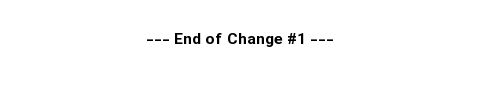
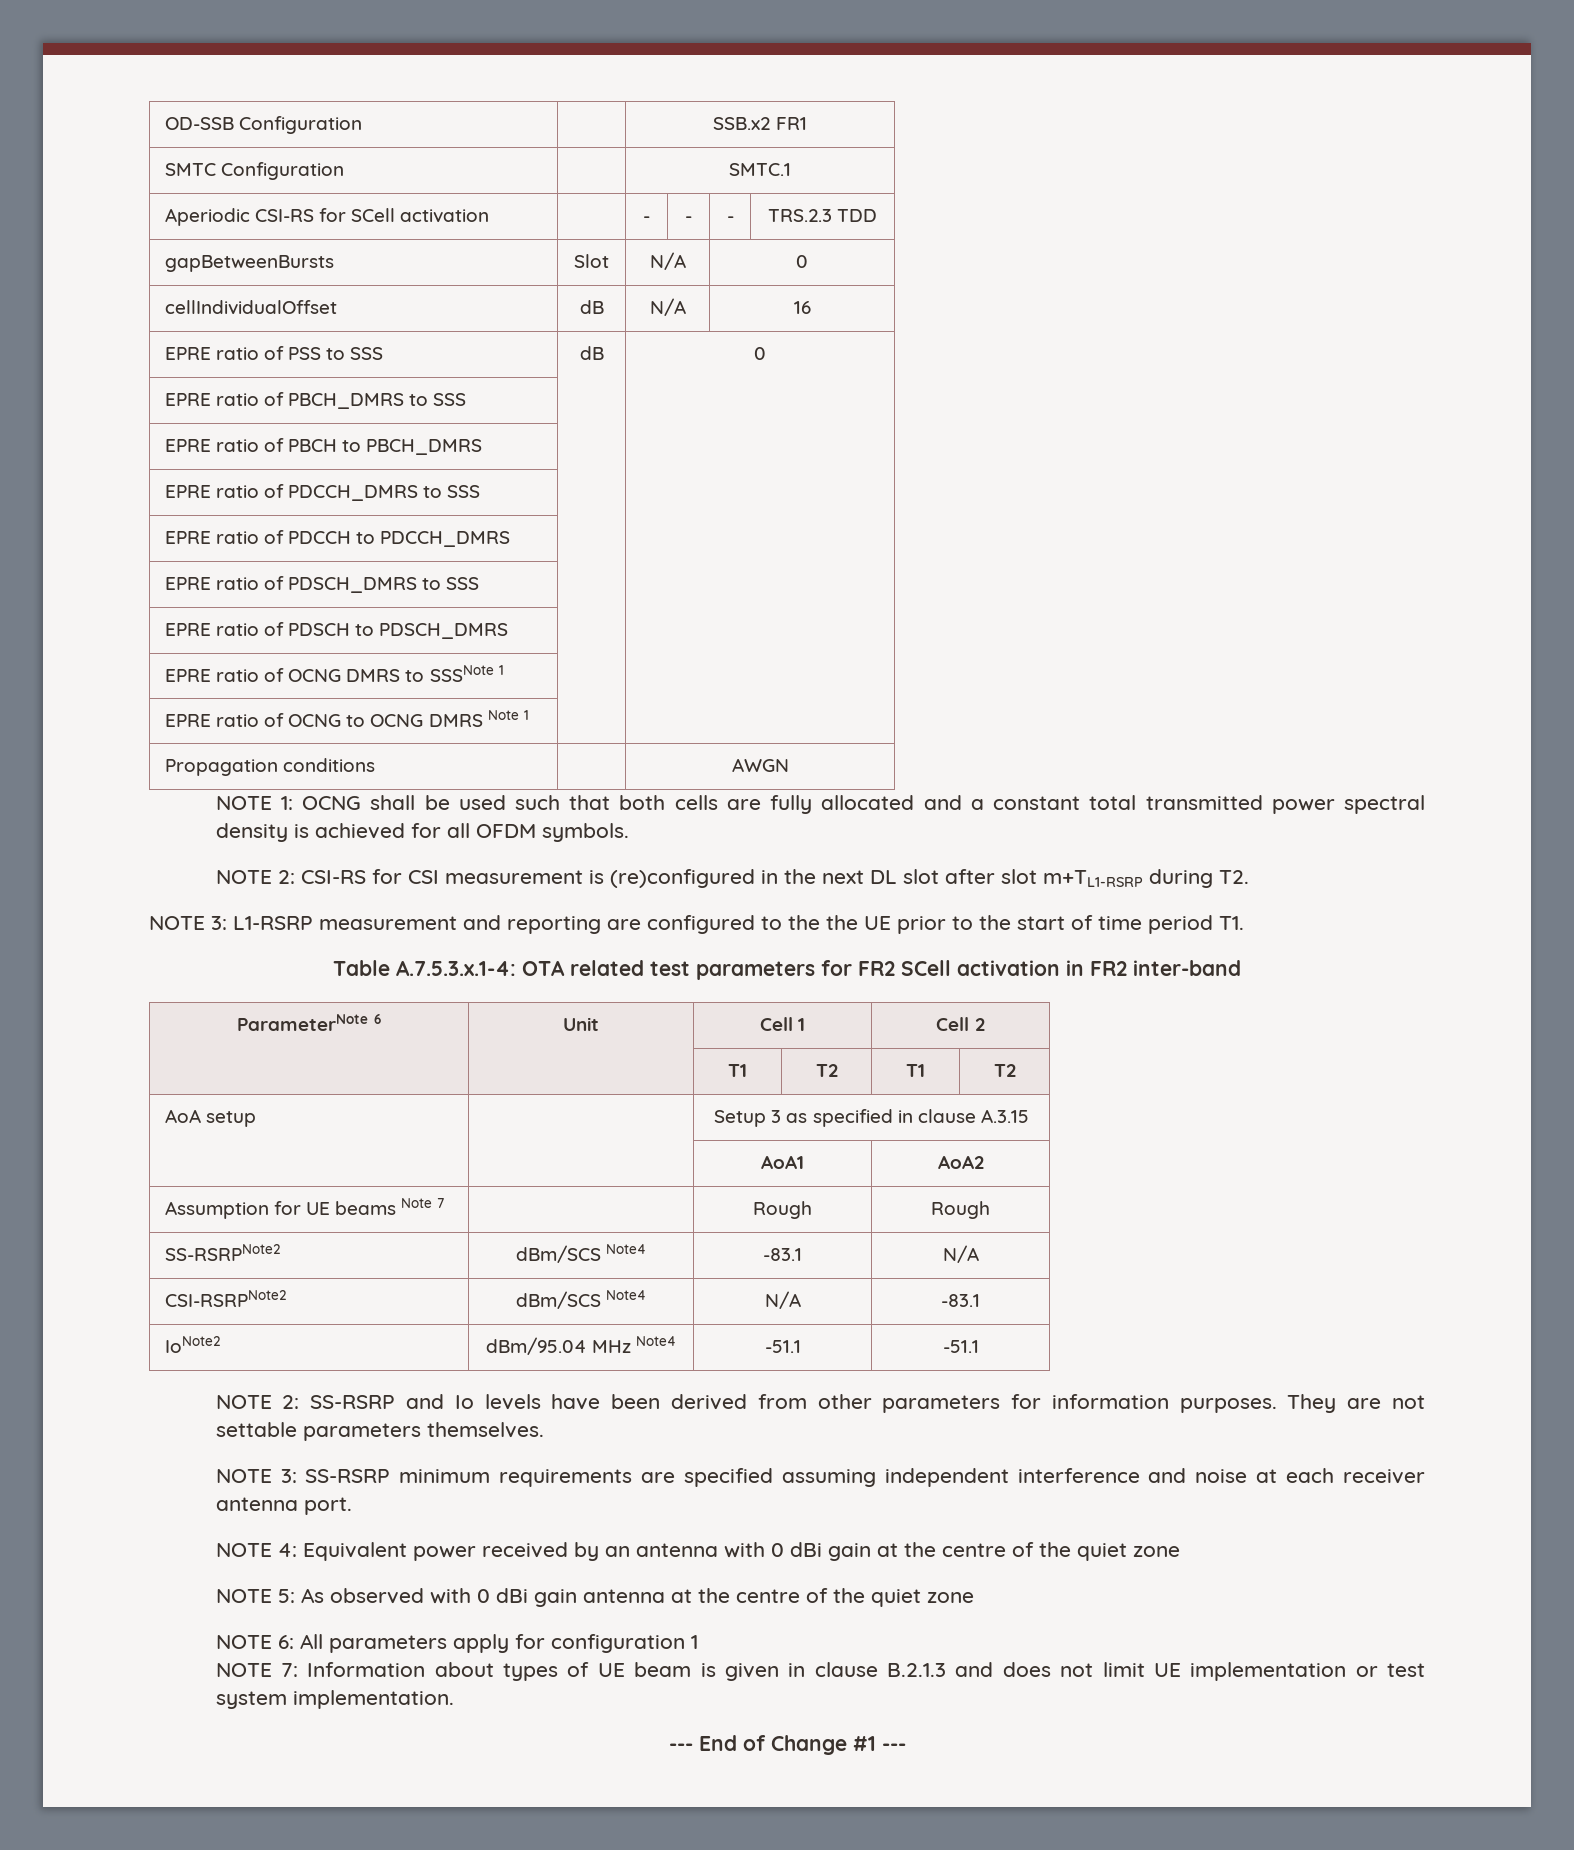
+ OD-SSB Configuration | | SSB.x2 FR1
+ SMTC Configuration | | SMTC.1
+ Aperiodic CSI-RS for SCell activation | | - | - | - | TRS.2.3 TDD
+ gapBetweenBursts | Slot | N/A | 0
+ cellIndividualOffset | dB | N/A | 16
+ EPRE ratio of PSS to SSS | dB | 0
+ EPRE ratio of PBCH_DMRS to SSS | |
+ EPRE ratio of PBCH to PBCH_DMRS | |
+ EPRE ratio of PDCCH_DMRS to SSS | |
+ EPRE ratio of PDCCH to PDCCH_DMRS | |
+ EPRE ratio of PDSCH_DMRS to SSS | |
+ EPRE ratio of PDSCH to PDSCH_DMRS | |
+ EPRE ratio of OCNG DMRS to SSSNote 1 | |
+ EPRE ratio of OCNG to OCNG DMRS Note 1 | |
+ Propagation conditions | | AWGN
+ NOTE 1: OCNG shall be used such that both cells are fully allocated and a constant total transmitted power spectral density is achieved for all OFDM symbols.
+ NOTE 2: CSI-RS for CSI measurement is (re)configured in the next DL slot after slot m+TL1-RSRP during T2.
+ NOTE 3: L1-RSRP measurement and reporting are configured to the the UE prior to the start of time period T1.
+ Table A.7.5.3.x.1-4: OTA related test parameters for FR2 SCell activation in FR2 inter-band
+ ParameterNote 6 | Unit | Cell 1 | Cell 2
+ | | T1 | T2 | T1 | T2
+ AoA setup | | Setup 3 as specified in clause A.3.15
+ | | AoA1 | AoA2
+ Assumption for UE beams Note 7 | | Rough | Rough
+ SS-RSRPNote2 | dBm/SCS Note4 | -83.1 | N/A
+ CSI-RSRPNote2 | dBm/SCS Note4 | N/A | -83.1
+ IoNote2 | dBm/95.04 MHz Note4 | -51.1 | -51.1
+ NOTE 2: SS-RSRP and Io levels have been derived from other parameters for information purposes. They are not settable parameters themselves.
+ NOTE 3: SS-RSRP minimum requirements are specified assuming independent interference and noise at each receiver antenna port.
+ NOTE 4: Equivalent power received by an antenna with 0 dBi gain at the centre of the quiet zone
+ NOTE 5: As observed with 0 dBi gain antenna at the centre of the quiet zone
+ NOTE 6: All parameters apply for configuration 1
+ NOTE 7: Information about types of UE beam is given in clause B.2.1.3 and does not limit UE implementation or test system implementation.

